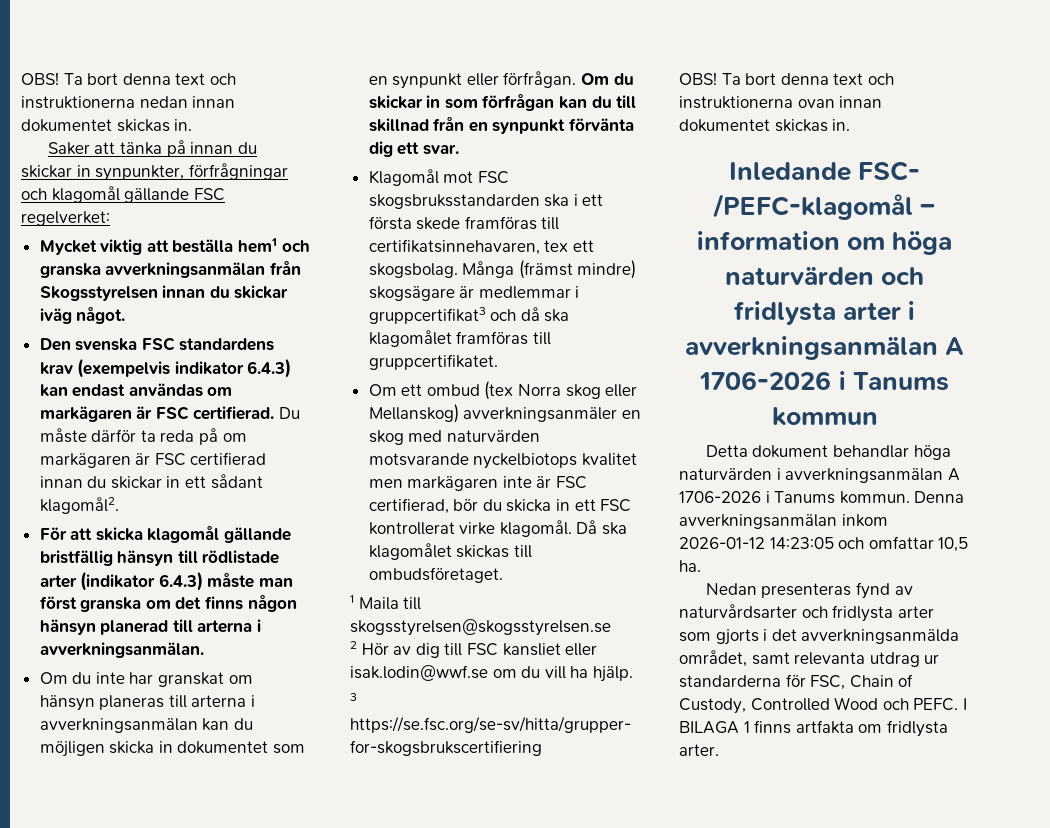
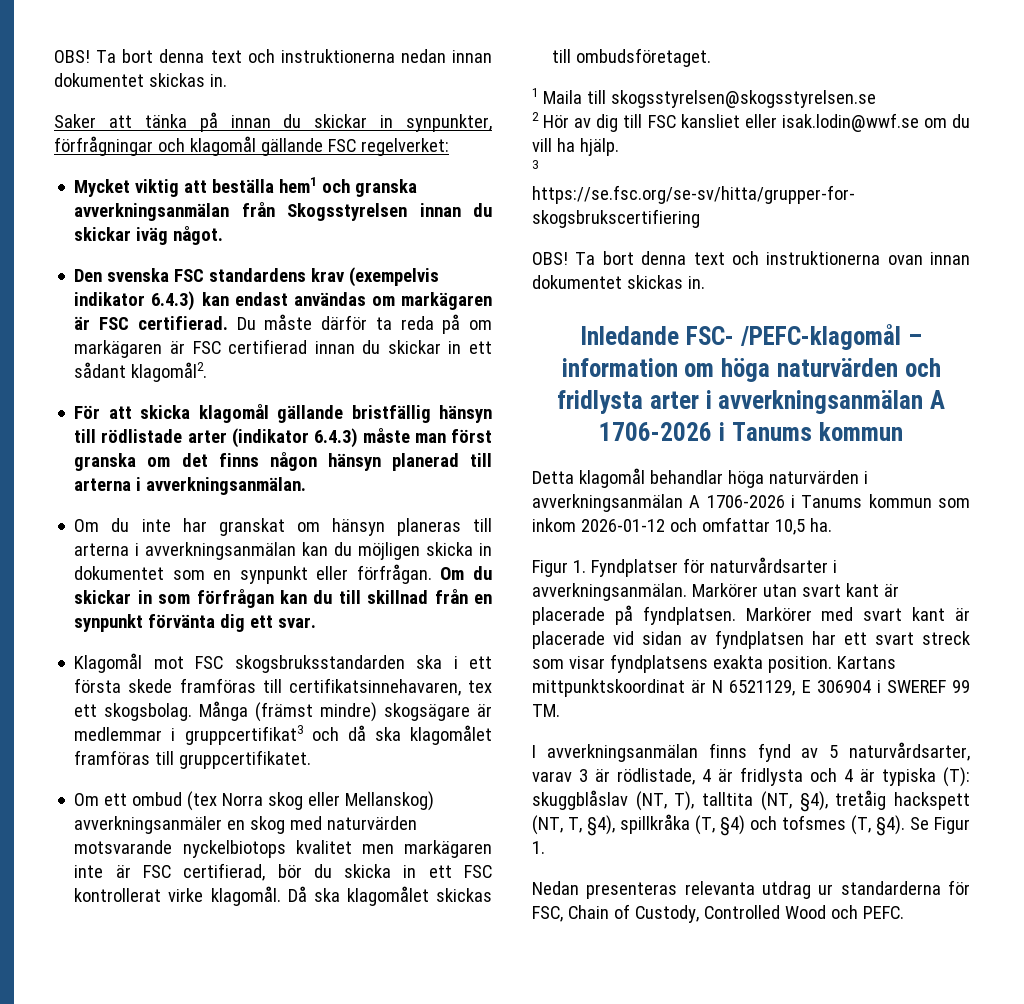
- Detta dokument behandlar höga naturvärden i avverkningsanmälan A 1706-2026 i Tanums kommun. Denna avverkningsanmälan inkom 2026-01-12 14:23:05 och omfattar 10,5 ha.
+ Detta klagomål behandlar höga naturvärden i avverkningsanmälan A 1706-2026 i Tanums kommun som inkom 2026-01-12 och omfattar 10,5 ha.
- Nedan presenteras fynd av naturvårdsarter och fridlysta arter som gjorts i det avverkningsanmälda området, samt relevanta utdrag ur standarderna för FSC, Chain of Custody, Controlled Wood och PEFC. I BILAGA 1 finns artfakta om fridlysta arter.
+ Figur 1. Fyndplatser för naturvårdsarter i avverkningsanmälan. Markörer utan svart kant är placerade på fyndplatsen. Markörer med svart kant är placerade vid sidan av fyndplatsen har ett svart streck som visar fyndplatsens exakta position. Kartans mittpunktskoordinat är N 6521129, E 306904 i SWEREF 99 TM.
+ I avverkningsanmälan finns fynd av 5 naturvårdsarter, varav 3 är rödlistade, 4 är fridlysta och 4 är typiska (T): skuggblåslav (NT, T), talltita (NT, §4), tretåig hackspett (NT, T, §4), spillkråka (T, §4) och tofsmes (T, §4). Se Figur 1.
+ Nedan presenteras relevanta utdrag ur standarderna för FSC, Chain of Custody, Controlled Wood och PEFC.

